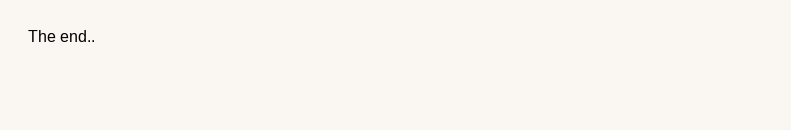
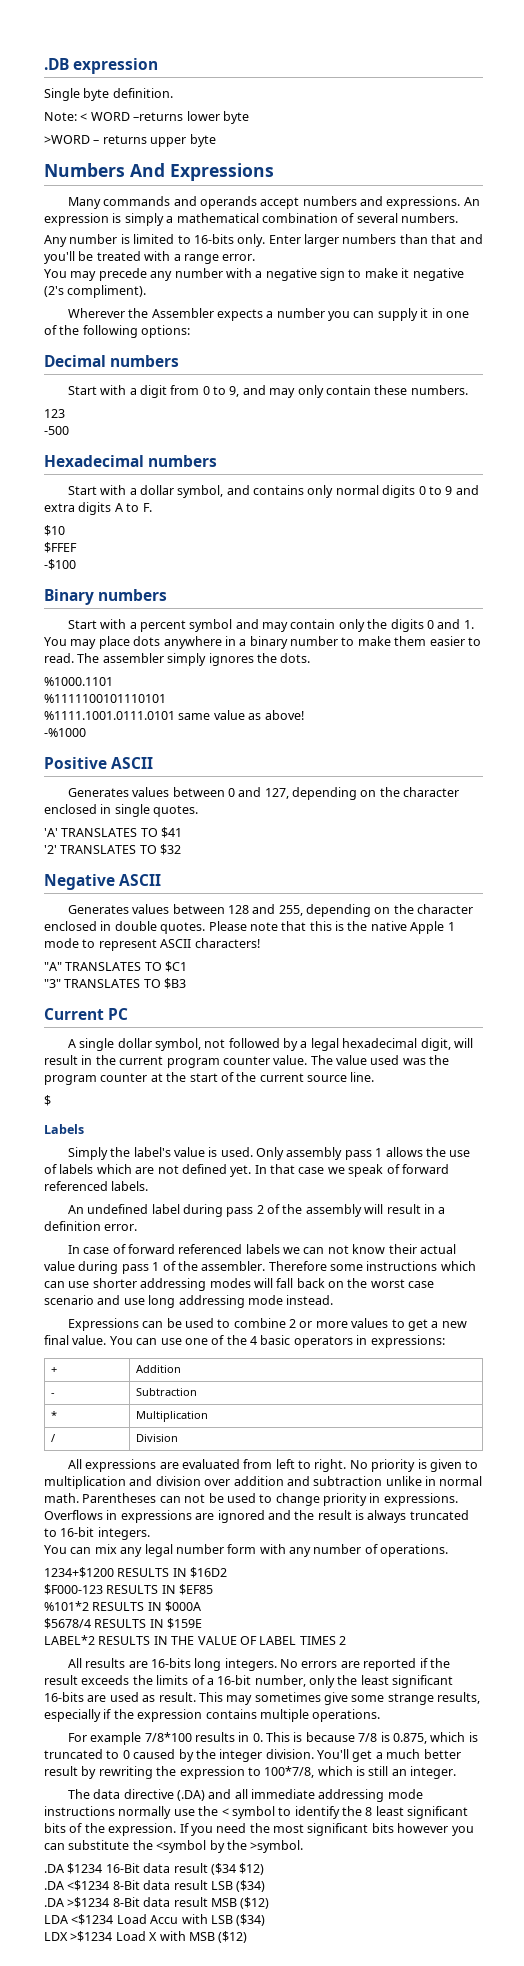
- The end..
+ .DB expression
+ Single byte definition.
+ Note: < WORD –returns lower byte
+ >WORD – returns upper byte
+ Numbers And Expressions
+ Many commands and operands accept numbers and expressions. An expression is simply a mathematical combination of several numbers.
+ Any number is limited to 16-bits only. Enter larger numbers than that and you'll be treated with a range error.
+ You may precede any number with a negative sign to make it negative (2's compliment).
+ Wherever the Assembler expects a number you can supply it in one of the following options:
+ Decimal numbers
+ Start with a digit from 0 to 9, and may only contain these numbers.
+ 123
+ -500
+ Hexadecimal numbers
+ Start with a dollar symbol, and contains only normal digits 0 to 9 and extra digits A to F.
+ $10
+ $FFEF
+ -$100
+ Binary numbers
+ Start with a percent symbol and may contain only the digits 0 and 1. You may place dots anywhere in a binary number to make them easier to read. The assembler simply ignores the dots.
+ %1000.1101
+ %1111100101110101
+ %1111.1001.0111.0101 same value as above!
+ -%1000
+ Positive ASCII
+ Generates values between 0 and 127, depending on the character enclosed in single quotes.
+ 'A' TRANSLATES TO $41
+ '2' TRANSLATES TO $32
+ Negative ASCII
+ Generates values between 128 and 255, depending on the character enclosed in double quotes. Please note that this is the native Apple 1 mode to represent ASCII characters!
+ "A" TRANSLATES TO $C1
+ "3" TRANSLATES TO $B3
+ Current PC
+ A single dollar symbol, not followed by a legal hexadecimal digit, will result in the current program counter value. The value used was the program counter at the start of the current source line.
+ $
+ Labels
+ Simply the label's value is used. Only assembly pass 1 allows the use of labels which are not defined yet. In that case we speak of forward referenced labels.
+ An undefined label during pass 2 of the assembly will result in a definition error.
+ In case of forward referenced labels we can not know their actual value during pass 1 of the assembler. Therefore some instructions which can use shorter addressing modes will fall back on the worst case scenario and use long addressing mode instead.
+ Expressions can be used to combine 2 or more values to get a new final value. You can use one of the 4 basic operators in expressions:
+ + | Addition
+ - | Subtraction
+ * | Multiplication
+ / | Division
+ All expressions are evaluated from left to right. No priority is given to multiplication and division over addition and subtraction unlike in normal math. Parentheses can not be used to change priority in expressions. Overflows in expressions are ignored and the result is always truncated to 16-bit integers.
+ You can mix any legal number form with any number of operations.
+ 1234+$1200 RESULTS IN $16D2
+ $F000-123 RESULTS IN $EF85
+ %101*2 RESULTS IN $000A
+ $5678/4 RESULTS IN $159E
+ LABEL*2 RESULTS IN THE VALUE OF LABEL TIMES 2
+ All results are 16-bits long integers. No errors are reported if the result exceeds the limits of a 16-bit number, only the least significant 16-bits are used as result. This may sometimes give some strange results, especially if the expression contains multiple operations.
+ For example 7/8*100 results in 0. This is because 7/8 is 0.875, which is truncated to 0 caused by the integer division. You'll get a much better result by rewriting the expression to 100*7/8, which is still an integer.
+ The data directive (.DA) and all immediate addressing mode instructions normally use the < symbol to identify the 8 least significant bits of the expression. If you need the most significant bits however you can substitute the <symbol by the >symbol.
+ .DA $1234 16-Bit data result ($34 $12)
+ .DA <$1234 8-Bit data result LSB ($34)
+ .DA >$1234 8-Bit data result MSB ($12)
+ LDA <$1234 Load Accu with LSB ($34)
+ LDX >$1234 Load X with MSB ($12)

